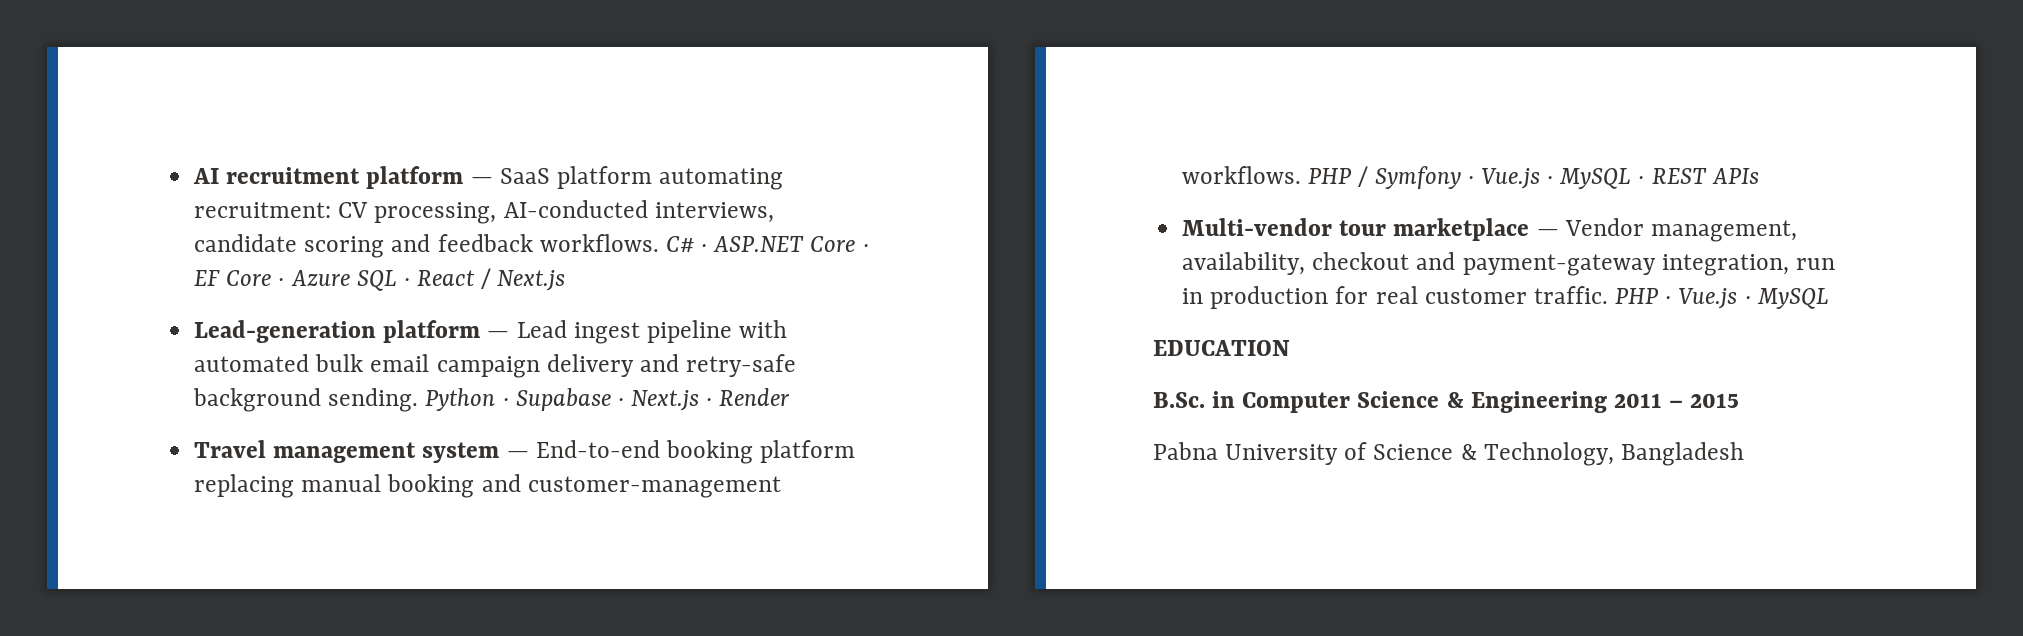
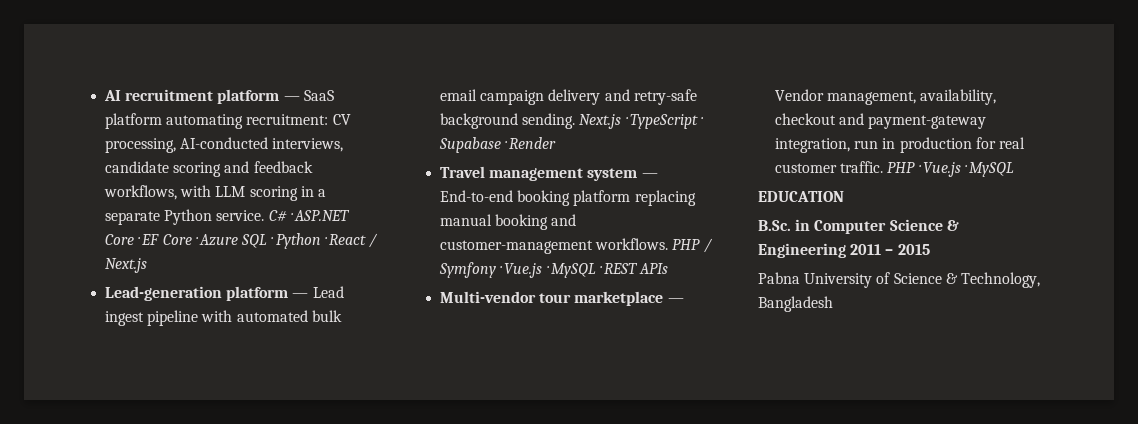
- AI recruitment platform — SaaS platform automating recruitment: CV processing, AI-conducted interviews, candidate scoring and feedback workflows.
+ AI recruitment platform — SaaS platform automating recruitment: CV processing, AI-conducted interviews, candidate scoring and feedback workflows, with LLM scoring in a separate Python service.
- C# · ASP.NET Core · EF Core · Azure SQL · React / Next.js
+ C# · ASP.NET Core · EF Core · Azure SQL · Python · React / Next.js
- Python · Supabase · Next.js · Render
+ Next.js · TypeScript · Supabase · Render

